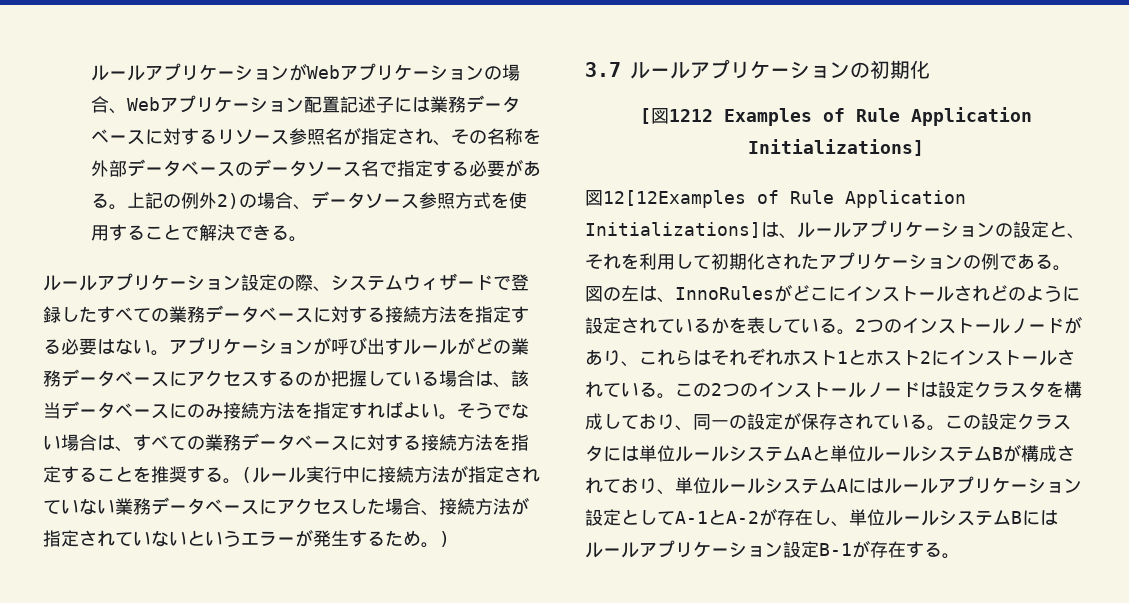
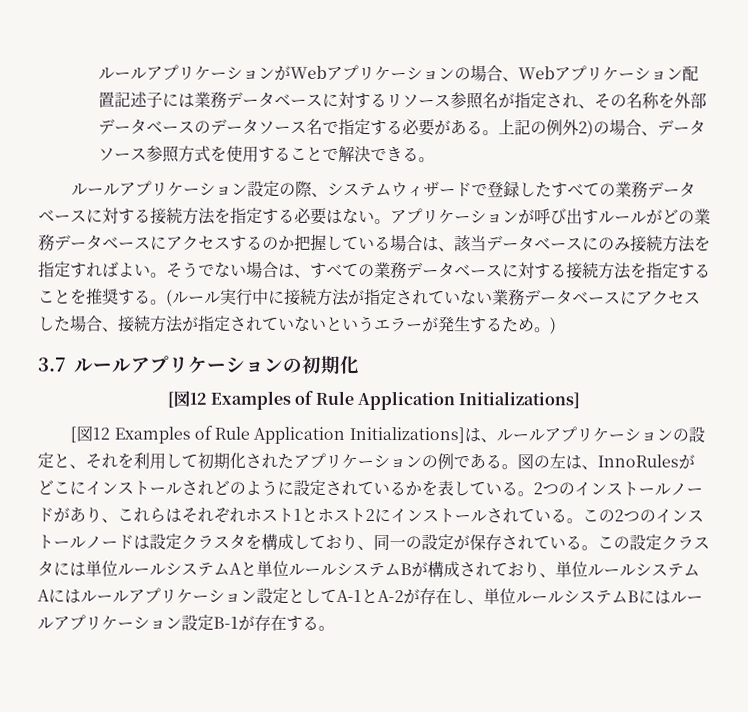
  3.7ルールアプリケーションの初期化
- [図1212 Examples of Rule Application Initializations]
+ [図12 Examples of Rule Application Initializations]
- 図12[12Examples of Rule Application Initializations]は、ルールアプリケーションの設定と、それを利用して初期化されたアプリケーションの例である。
+ [図12 Examples of Rule Application Initializations]は、ルールアプリケーションの設定と、それを利用して初期化されたアプリケーションの例である。

